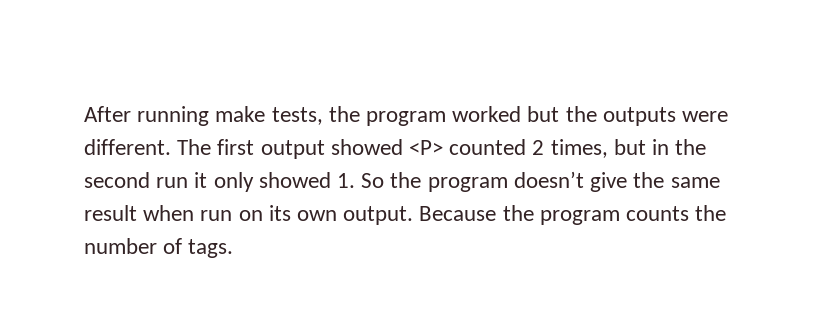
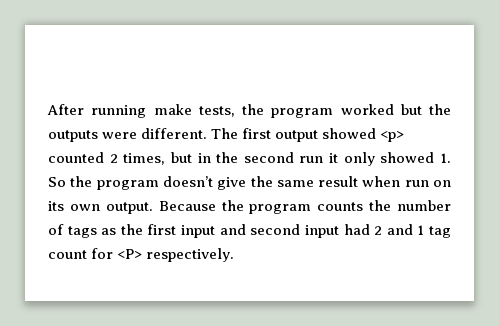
- The first output showed <P> counted 2 times, but in the second run it only showed 1. So the program doesn’t give the same result when run on its own output.
+ The first output showed <p> counted 2 times, but in the second run it only showed 1. So the program doesn’t give the same result when run on its own output.
- Because the program counts the number of tags.
+ Because the program counts the number of tags as the first input and second input had 2 and 1 tag count for <P> respectively.

